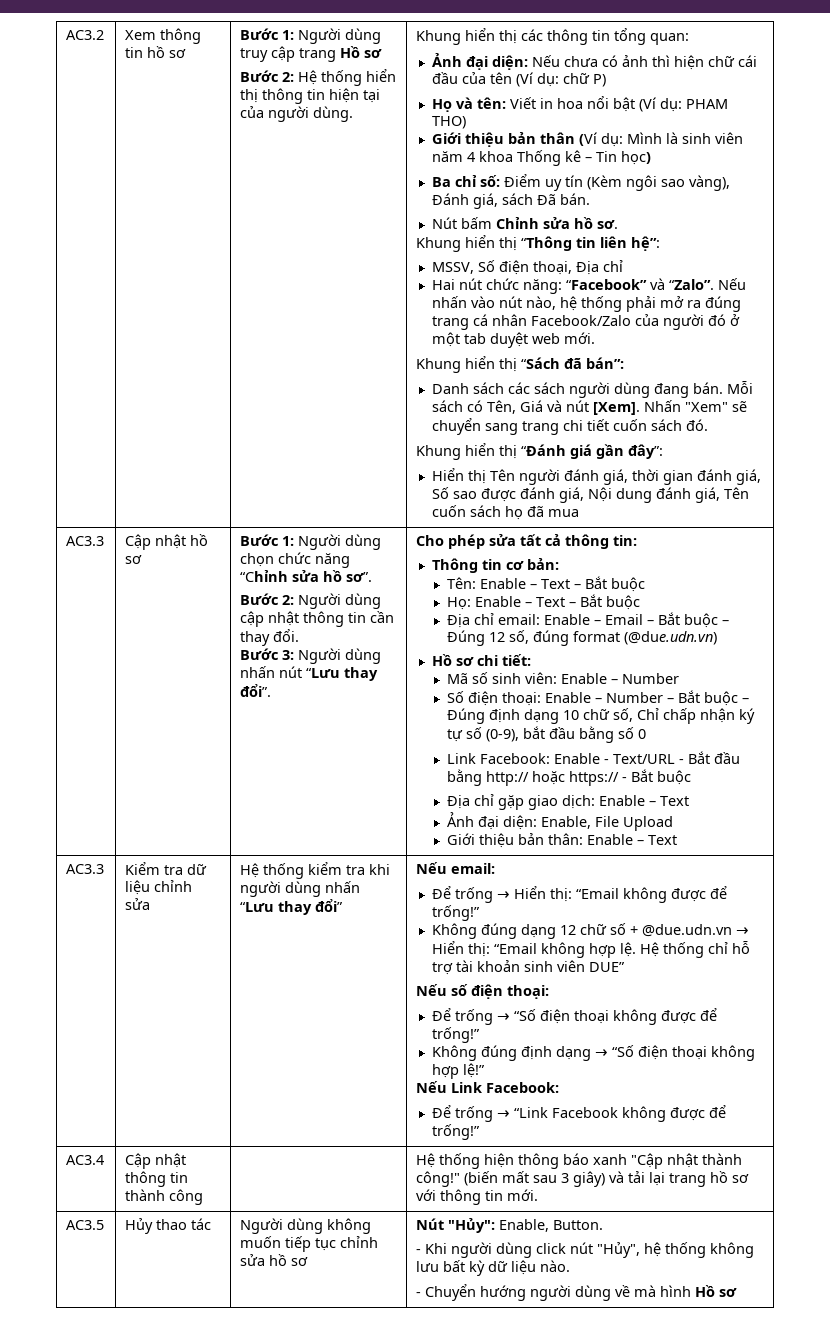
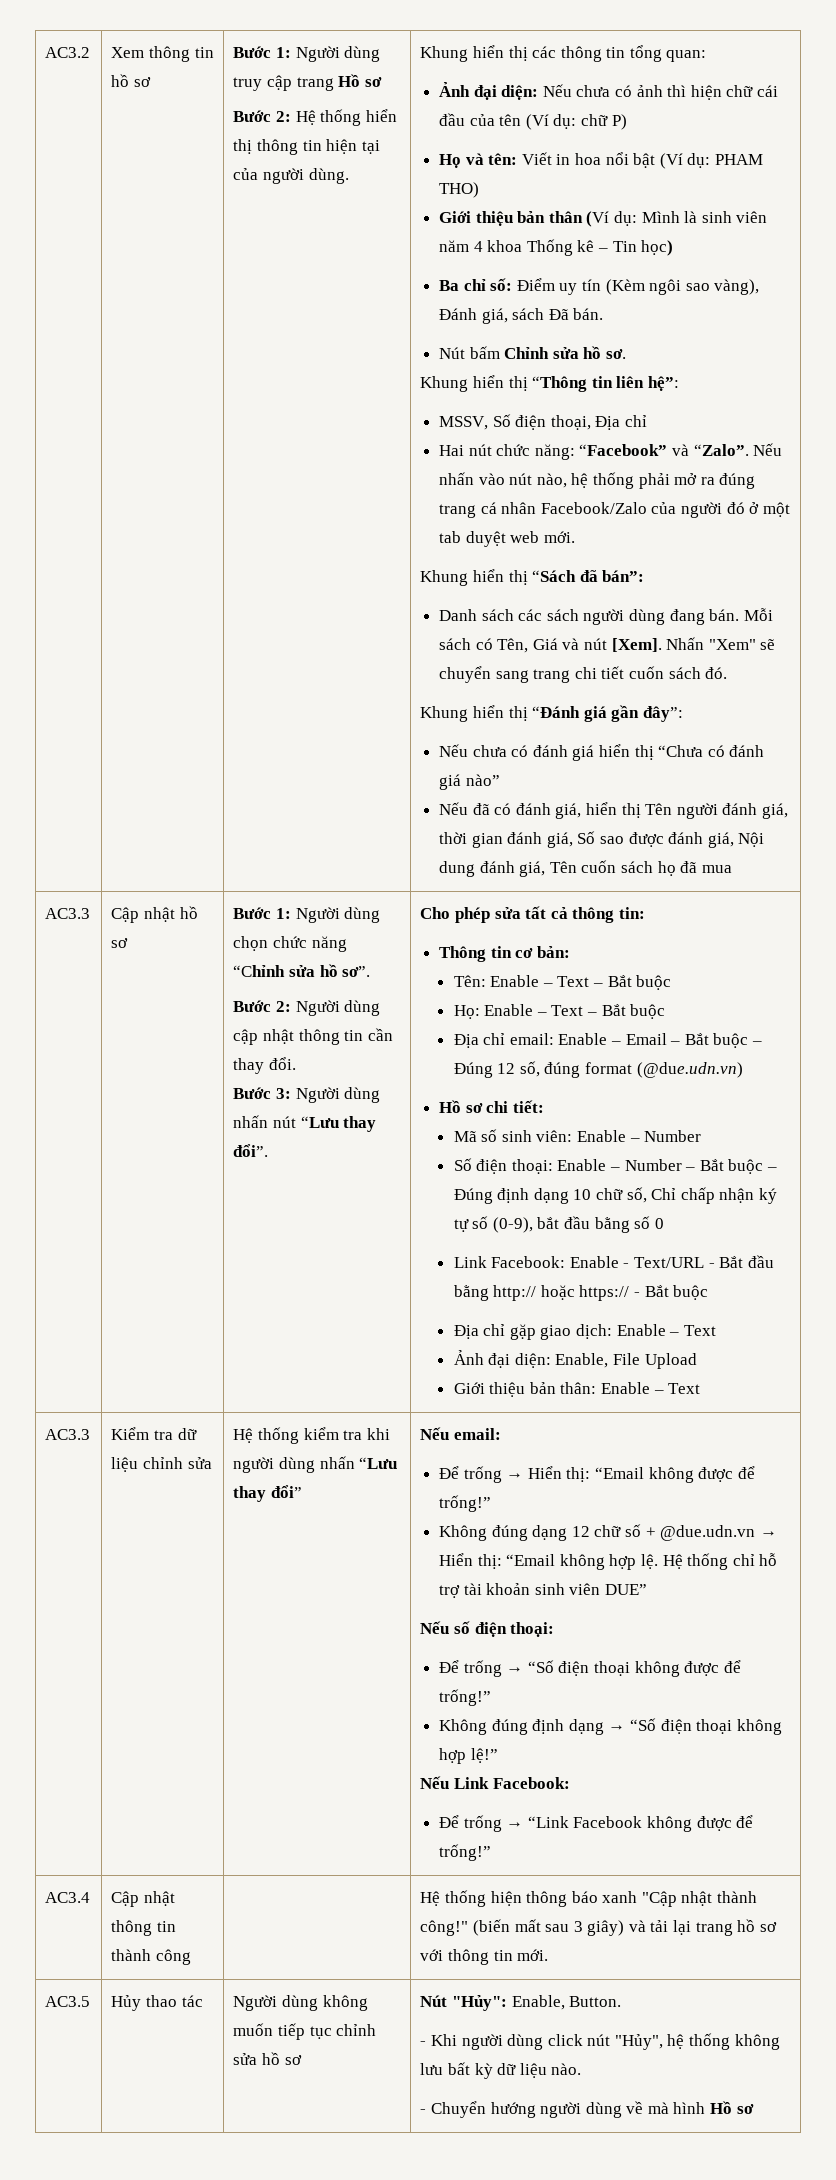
- Hiển thị Tên người đánh giá, thời gian đánh giá, Số sao được đánh giá, Nội dung đánh giá, Tên cuốn sách họ đã mua
+ Nếu chưa có đánh giá hiển thị “Chưa có đánh giá nào”
+ Nếu đã có đánh giá, hiển thị Tên người đánh giá, thời gian đánh giá, Số sao được đánh giá, Nội dung đánh giá, Tên cuốn sách họ đã mua

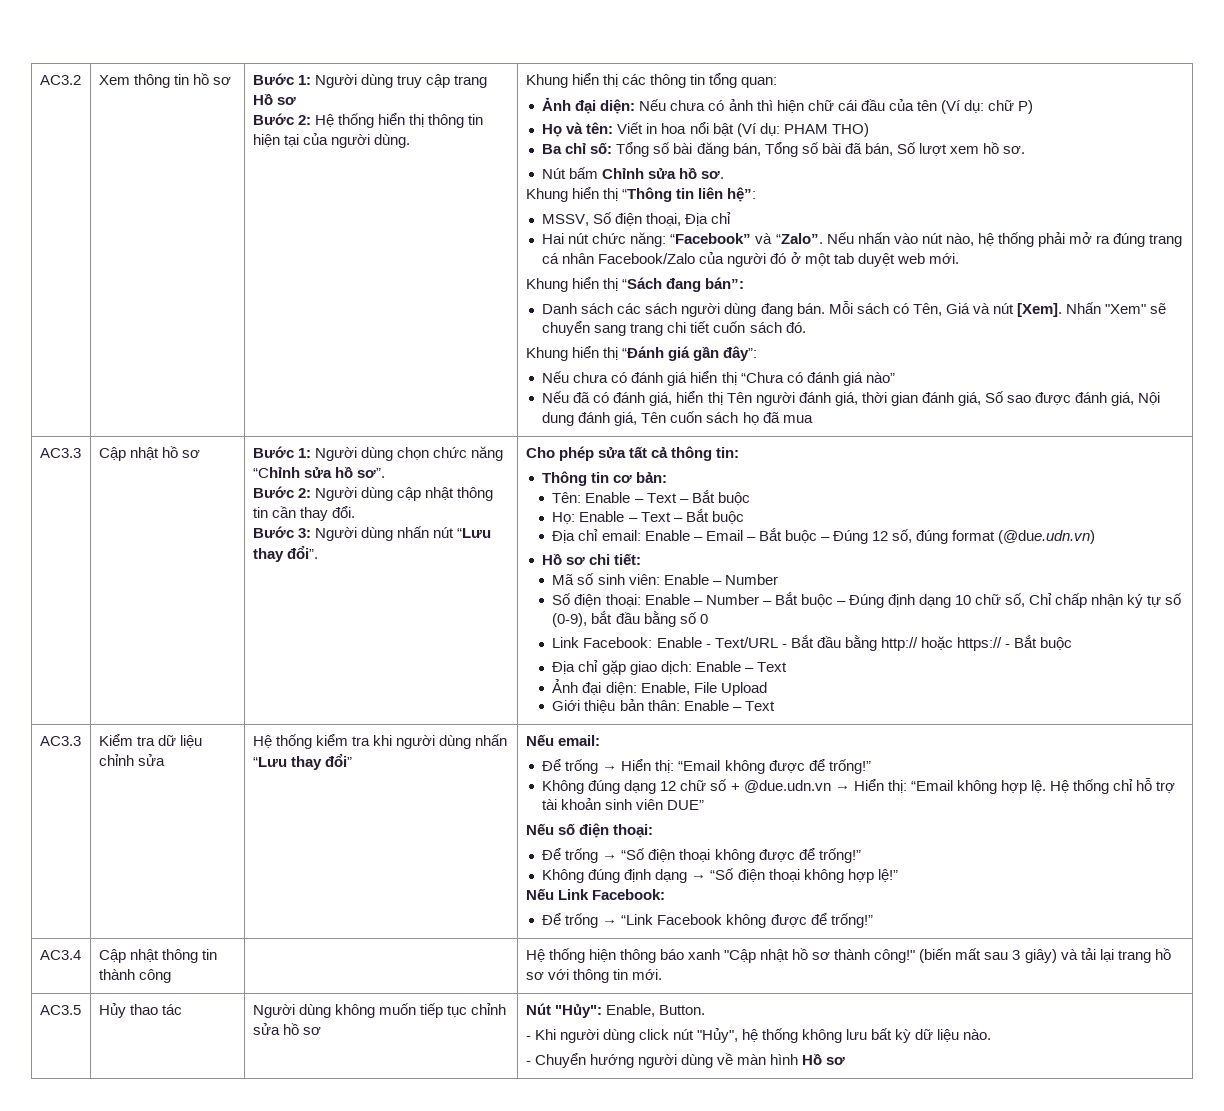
- Giới thiệu bản thân (Ví dụ: Mình là sinh viên năm 4 khoa Thống kê – Tin học)
- Ba chỉ số: Điểm uy tín (Kèm ngôi sao vàng), Đánh giá, sách Đã bán.
+ Ba chỉ số: Tổng số bài đăng bán, Tổng số bài đã bán, Số lượt xem hồ sơ.
- Khung hiển thị “Sách đã bán”:
+ Khung hiển thị “Sách đang bán”:
- AC3.4 | Cập nhật thông tin thành công | | Hệ thống hiện thông báo xanh "Cập nhật thành công!" (biến mất sau 3 giây) và tải lại trang hồ sơ với thông tin mới.
+ AC3.4 | Cập nhật thông tin thành công | | Hệ thống hiện thông báo xanh "Cập nhật hồ sơ thành công!" (biến mất sau 3 giây) và tải lại trang hồ sơ với thông tin mới.
- - Chuyển hướng người dùng về mà hình Hồ sơ
+ - Chuyển hướng người dùng về màn hình Hồ sơ

